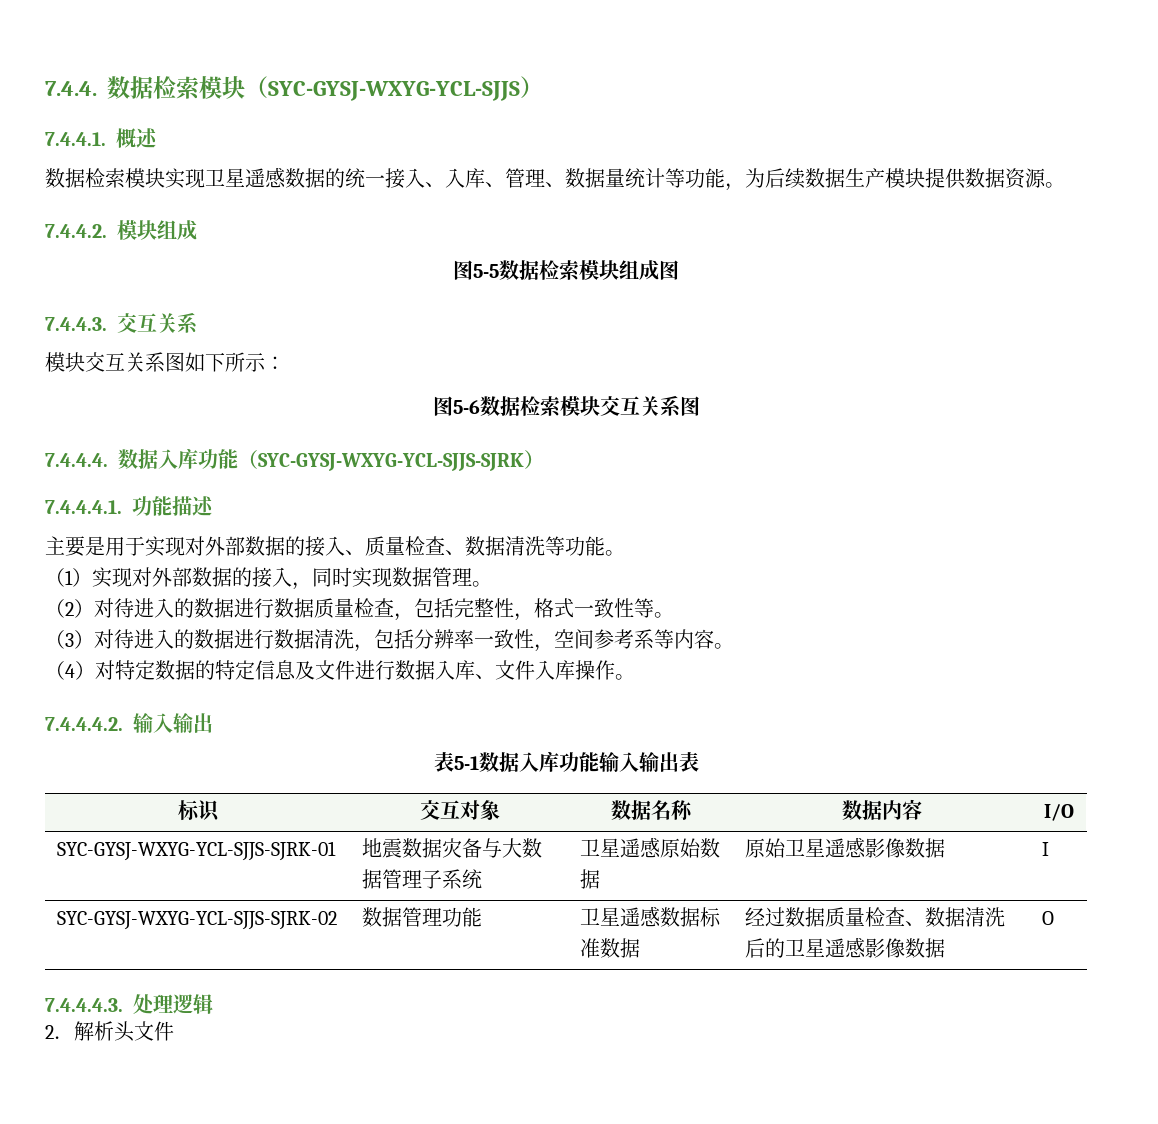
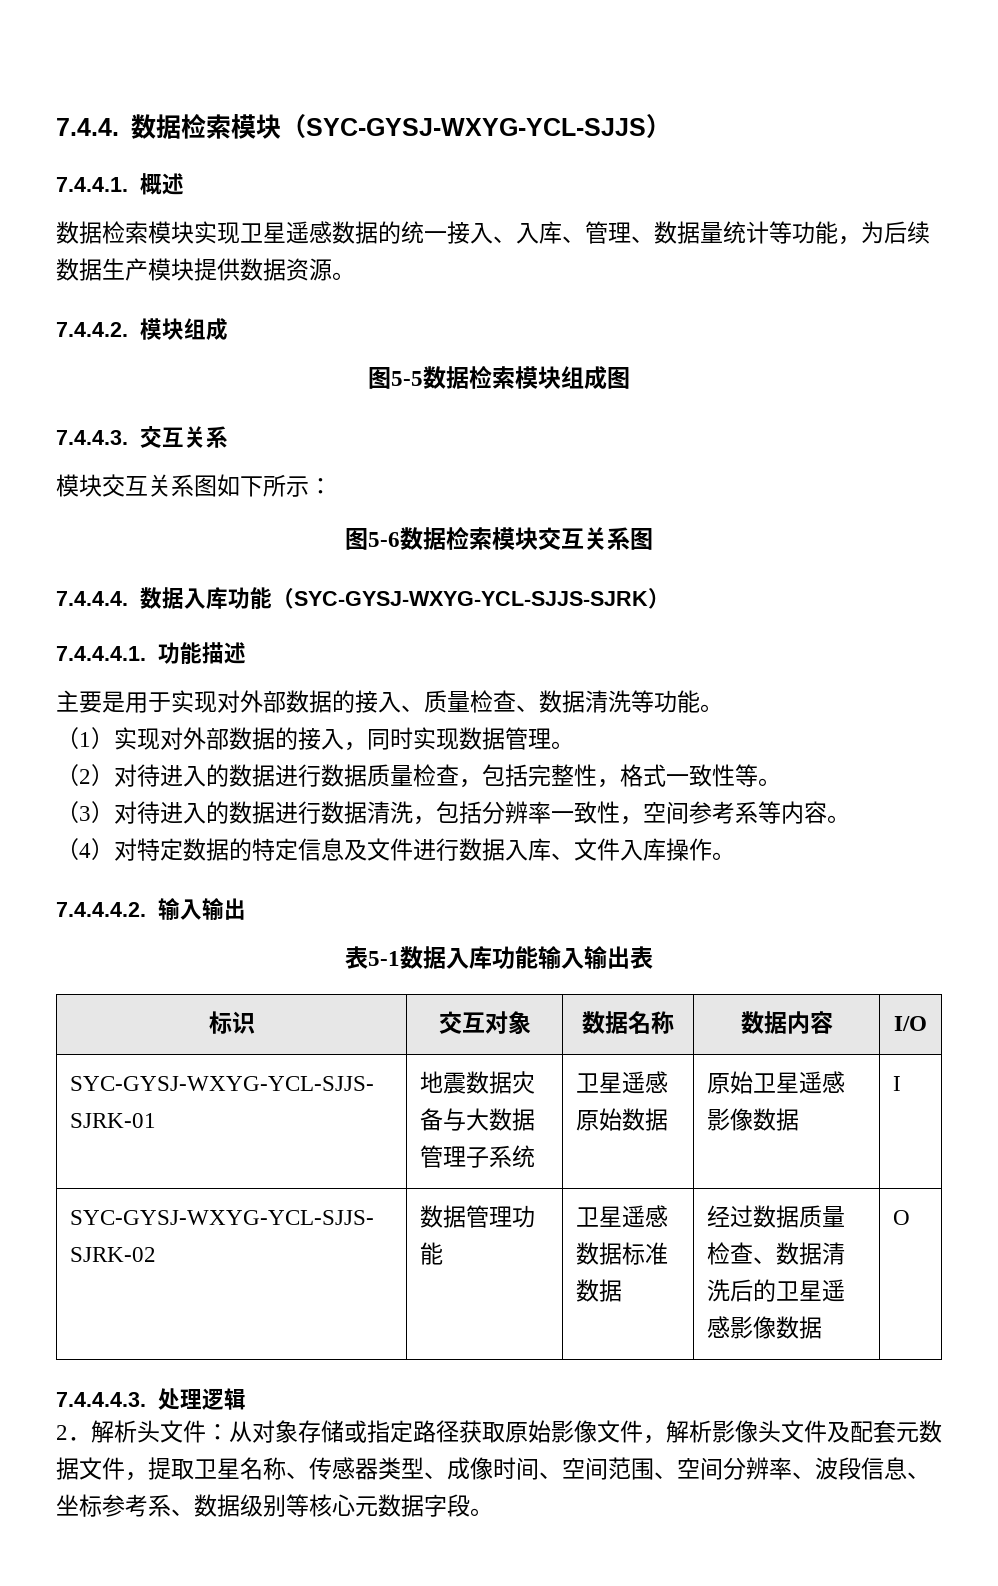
- 2．解析头文件
+ 2．解析头文件：从对象存储或指定路径获取原始影像文件，解析影像头文件及配套元数据文件，提取卫星名称、传感器类型、成像时间、空间范围、空间分辨率、波段信息、坐标参考系、数据级别等核心元数据字段。

